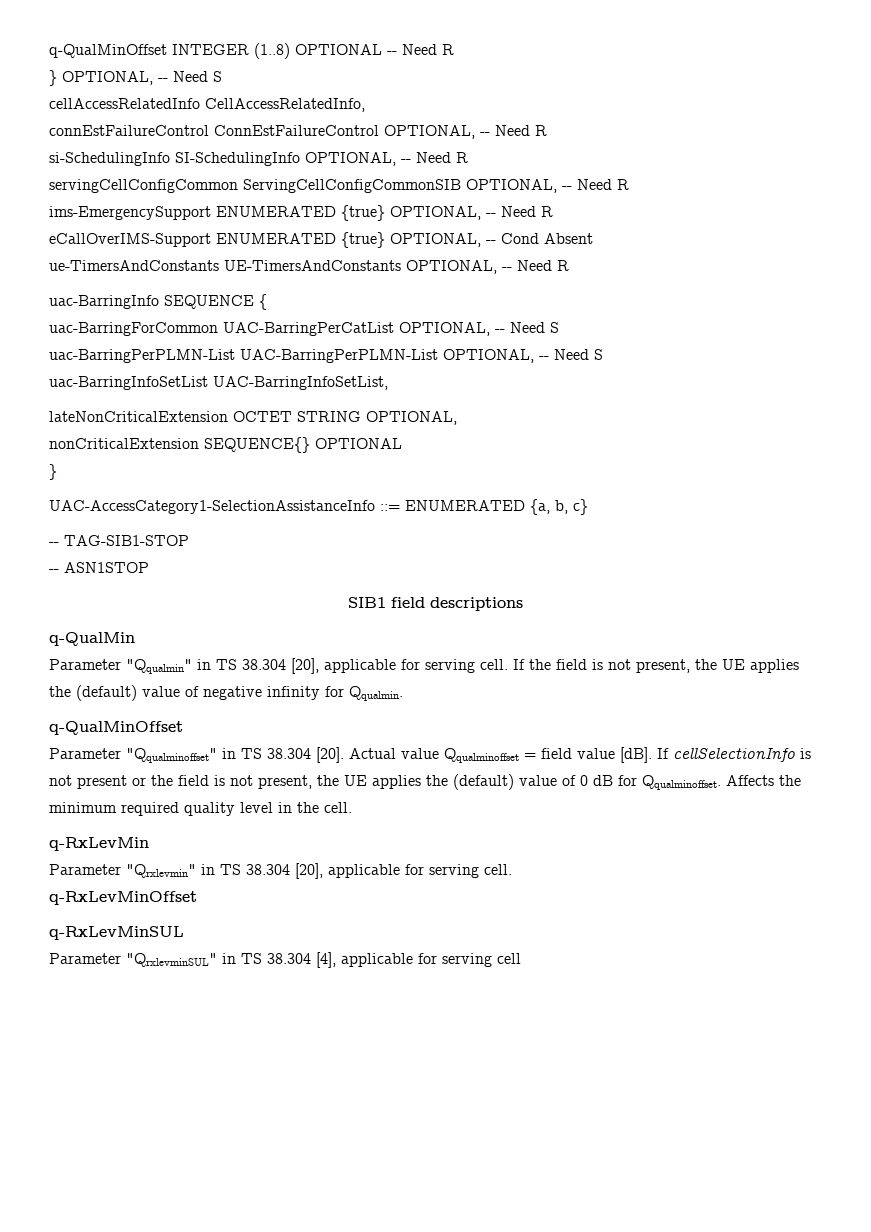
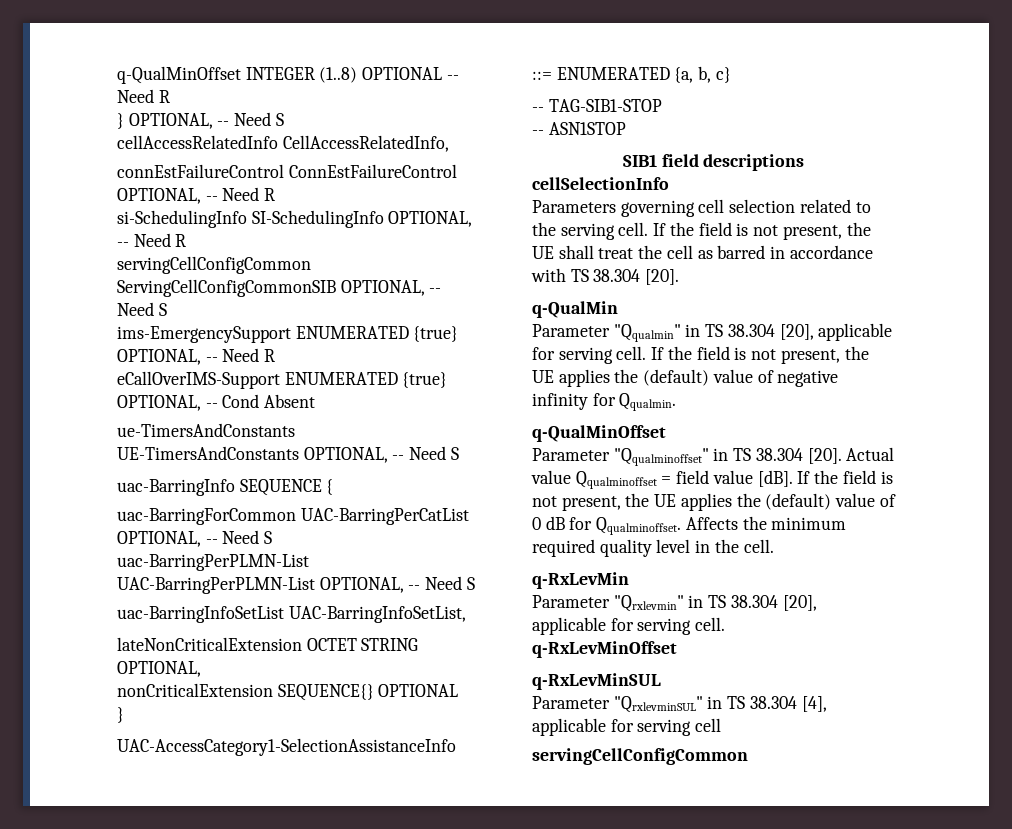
- servingCellConfigCommon ServingCellConfigCommonSIB OPTIONAL, -- Need R
+ servingCellConfigCommon ServingCellConfigCommonSIB OPTIONAL, -- Need S
- ue-TimersAndConstants UE-TimersAndConstants OPTIONAL, -- Need R
+ ue-TimersAndConstants UE-TimersAndConstants OPTIONAL, -- Need S
+ cellSelectionInfo
+ Parameters governing cell selection related to the serving cell. If the field is not present, the UE shall treat the cell as barred in accordance with TS 38.304 [20].
- If cellSelectionInfo is not present or the field is not present, the UE applies the (default) value of 0 dB for Qqualminoffset.
+ If the field is not present, the UE applies the (default) value of 0 dB for Qqualminoffset.
  Parameter "QrxlevminSUL" in TS 38.304 [4], applicable for serving cell
+ servingCellConfigCommon

